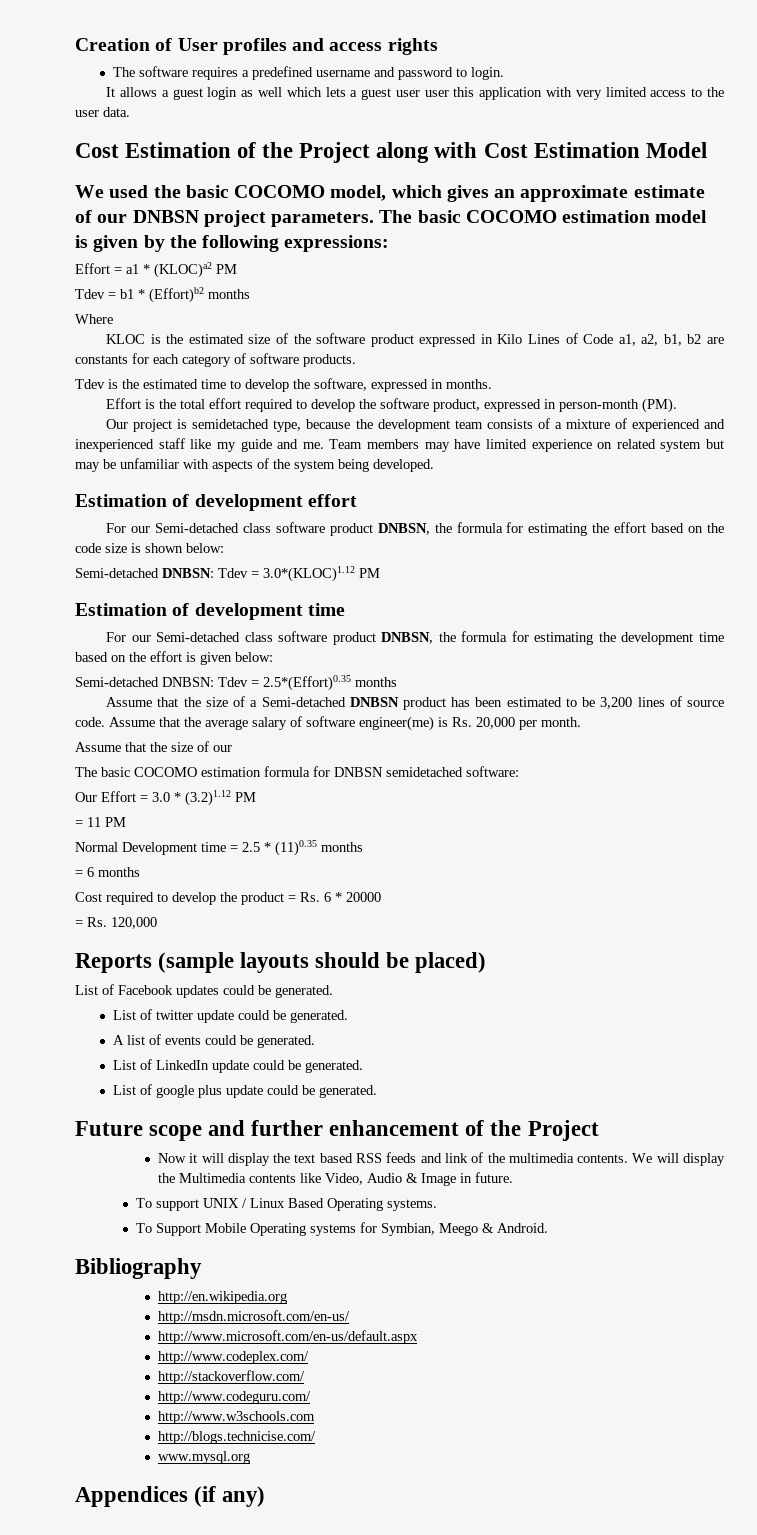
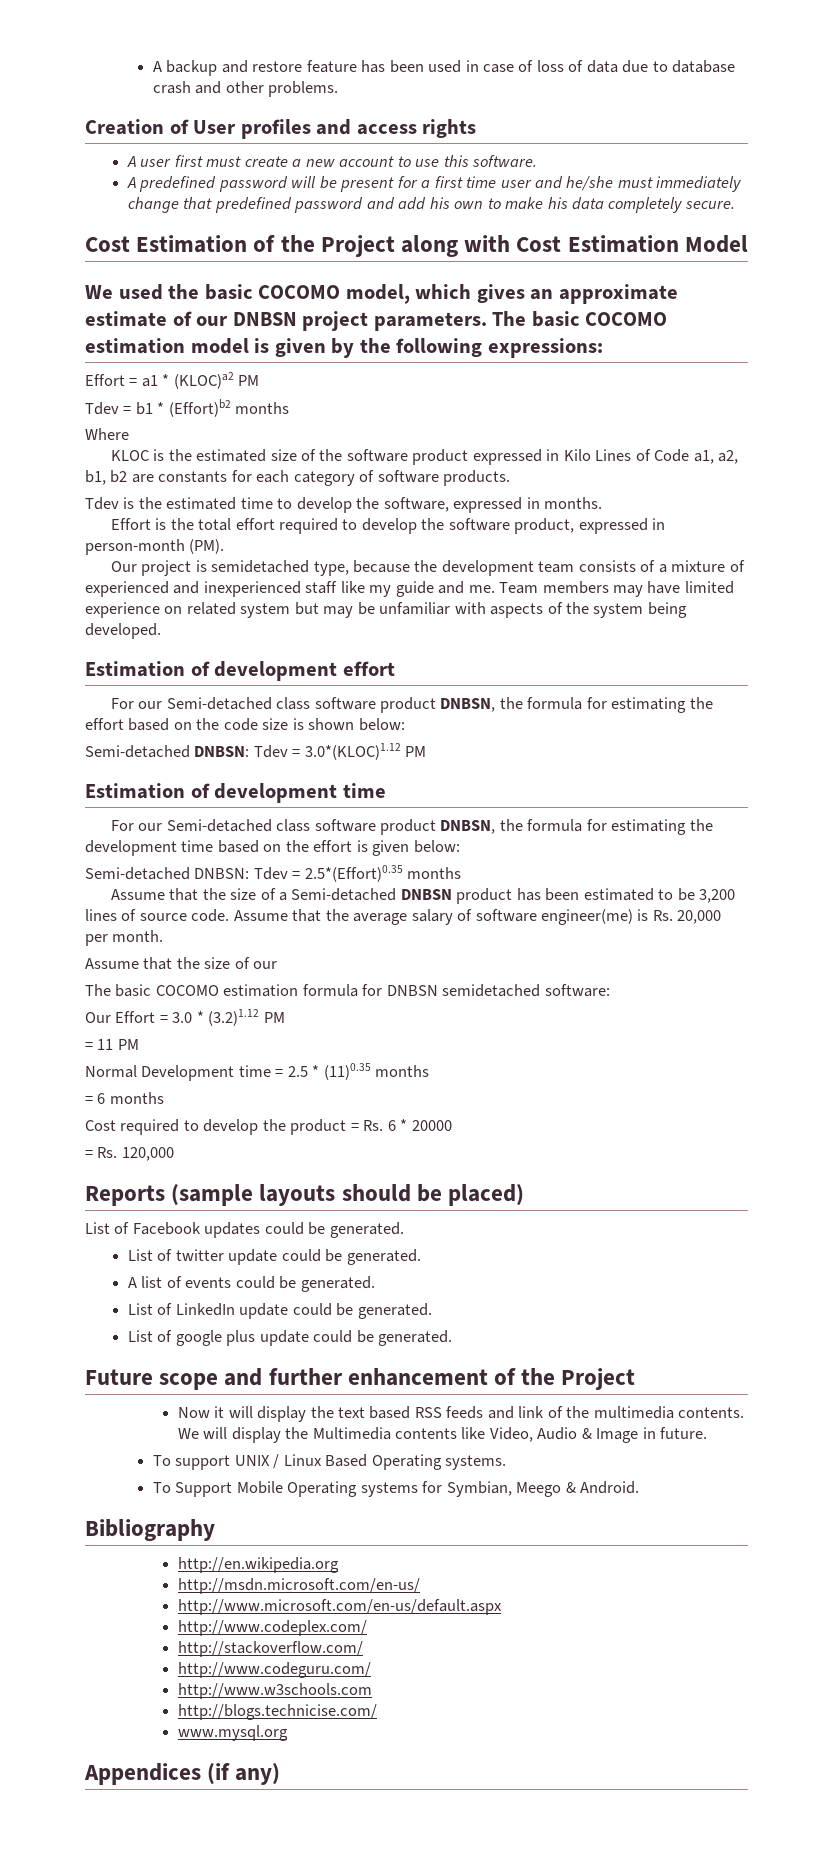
+ A backup and restore feature has been used in case of loss of data due to database crash and other problems.
- The software requires a predefined username and password to login.
- It allows a guest login as well which lets a guest user user this application with very limited access to the user data.
+ A user first must create a new account to use this software.
+ A predefined password will be present for a first time user and he/she must immediately change that predefined password and add his own to make his data completely secure.

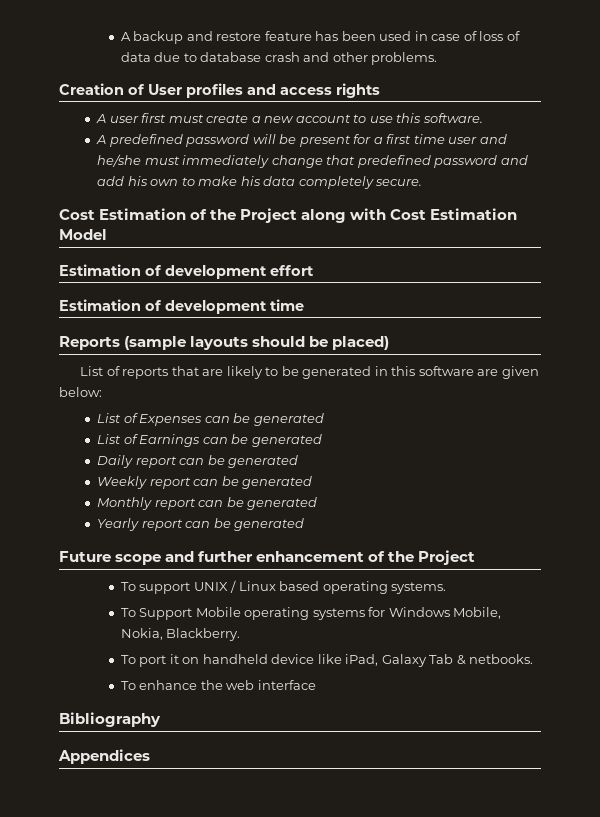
- We used the basic COCOMO model, which gives an approximate estimate of our DNBSN project parameters. The basic COCOMO estimation model is given by the following expressions:
- Effort = a1 * (KLOC)a2 PM
- Tdev = b1 * (Effort)b2 months
- Where
- KLOC is the estimated size of the software product expressed in Kilo Lines of Code a1, a2, b1, b2 are constants for each category of software products.
- Tdev is the estimated time to develop the software, expressed in months.
- Effort is the total effort required to develop the software product, expressed in person-month (PM).
- Our project is semidetached type, because the development team consists of a mixture of experienced and inexperienced staff like my guide and me. Team members may have limited experience on related system but may be unfamiliar with aspects of the system being developed.
  Estimation of development effort
- For our Semi-detached class software product DNBSN, the formula for estimating the effort based on the code size is shown below:
- Semi-detached DNBSN: Tdev = 3.0*(KLOC)1.12 PM
  Estimation of development time
- For our Semi-detached class software product DNBSN, the formula for estimating the development time based on the effort is given below:
- Semi-detached DNBSN: Tdev = 2.5*(Effort)0.35 months
- Assume that the size of a Semi-detached DNBSN product has been estimated to be 3,200 lines of source code. Assume that the average salary of software engineer(me) is Rs. 20,000 per month.
- Assume that the size of our
- The basic COCOMO estimation formula for DNBSN semidetached software:
- Our Effort = 3.0 * (3.2)1.12 PM
- = 11 PM
- Normal Development time = 2.5 * (11)0.35 months
- = 6 months
- Cost required to develop the product = Rs. 6 * 20000
- = Rs. 120,000
- List of Facebook updates could be generated.
- List of twitter update could be generated.
- A list of events could be generated.
- List of LinkedIn update could be generated.
- List of google plus update could be generated.
+ List of reports that are likely to be generated in this software are given below:
+ List of Expenses can be generated
+ List of Earnings can be generated
+ Daily report can be generated
+ Weekly report can be generated
+ Monthly report can be generated
+ Yearly report can be generated
- Now it will display the text based RSS feeds and link of the multimedia contents. We will display the Multimedia contents like Video, Audio & Image in future.
- To support UNIX / Linux Based Operating systems.
+ To support UNIX / Linux based operating systems.
- To Support Mobile Operating systems for Symbian, Meego & Android.
+ To Support Mobile operating systems for Windows Mobile, Nokia, Blackberry.
+ To port it on handheld device like iPad, Galaxy Tab & netbooks.
+ To enhance the web interface
  Bibliography
- http://en.wikipedia.org
- http://msdn.microsoft.com/en-us/
- http://www.microsoft.com/en-us/default.aspx
- http://www.codeplex.com/
- http://stackoverflow.com/
- http://www.codeguru.com/
- http://www.w3schools.com
- http://blogs.technicise.com/
- www.mysql.org
- Appendices (if any)
+ Appendices

